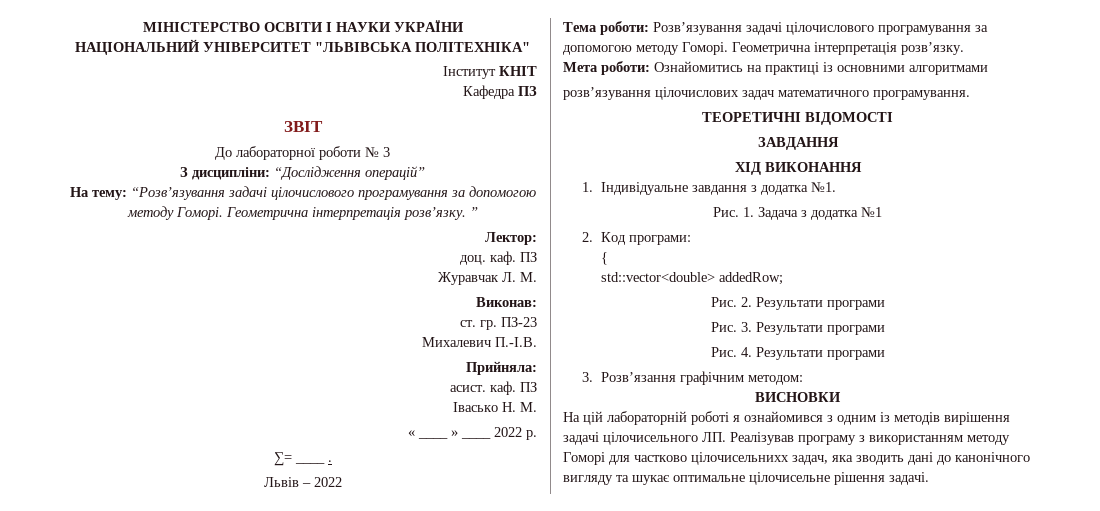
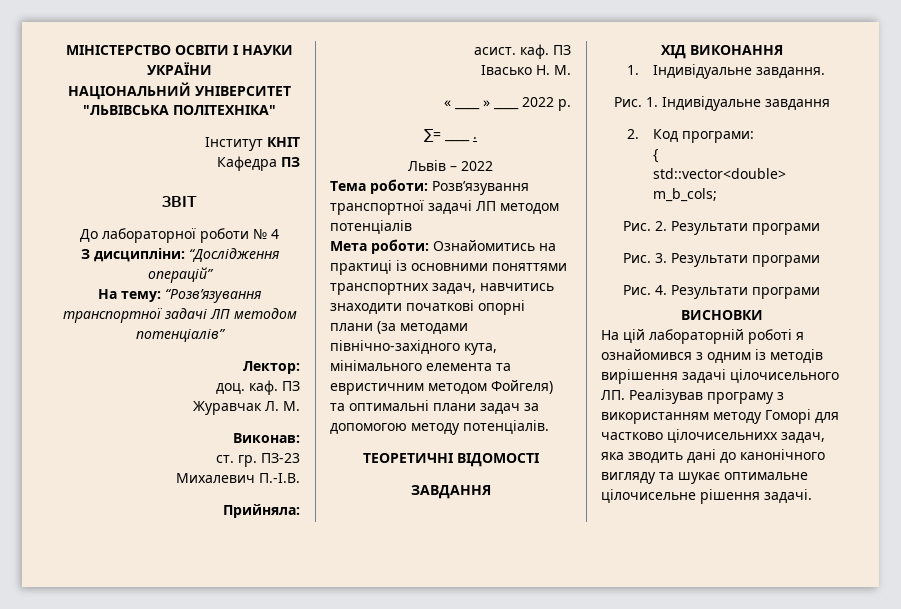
- До лабораторної роботи № 3
+ До лабораторної роботи № 4
- На тему: “Розв’язування задачі цілочислового програмування за допомогою методу Гоморі. Геометрична інтерпретація розв’язку. ”
+ На тему: “Розв’язування транспортної задачі ЛП методом потенціалів”
- Тема роботи: Розв’язування задачі цілочислового програмування за допомогою методу Гоморі. Геометрична інтерпретація розв’язку.
+ Тема роботи: Розв’язування транспортної задачі ЛП методом потенціалів
- Мета роботи: Ознайомитись на практиці із основними алгоритмами
- розв’язування цілочислових задач математичного програмування.
+ Мета роботи: Ознайомитись на практиці із основними поняттями транспортних задач, навчитись знаходити початкові опорні плани (за методами північно-західного кута, мінімального елемента та евристичним методом Фойгеля) та оптимальні плани задач за допомогою методу потенціалів.
- 1. Індивідуальне завдання з додатка №1.
- Рис. 1. Задача з додатка №1
+ 1. Індивідуальне завдання.
+ Рис. 1. Індивідуальне завдання
- std::vector<double> addedRow;
+ std::vector<double> m_b_cols;
- 3. Розв’язання графічним методом:

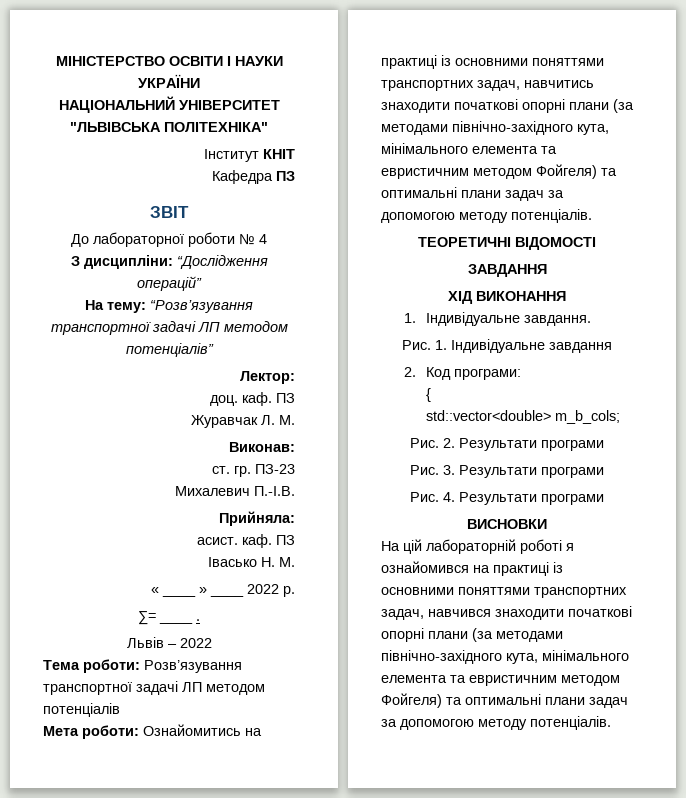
- На цій лабораторній роботі я ознайомився з одним із методів вирішення задачі цілочисельного ЛП. Реалізував програму з використанням методу Гоморі для частково цілочисельнихх задач, яка зводить дані до канонічного вигляду та шукає оптимальне цілочисельне рішення задачі.
+ На цій лабораторній роботі я ознайомився на практиці із основними поняттями транспортних задач, навчився знаходити початкові опорні плани (за методами північно-західного кута, мінімального елемента та евристичним методом Фойгеля) та оптимальні плани задач за допомогою методу потенціалів.

